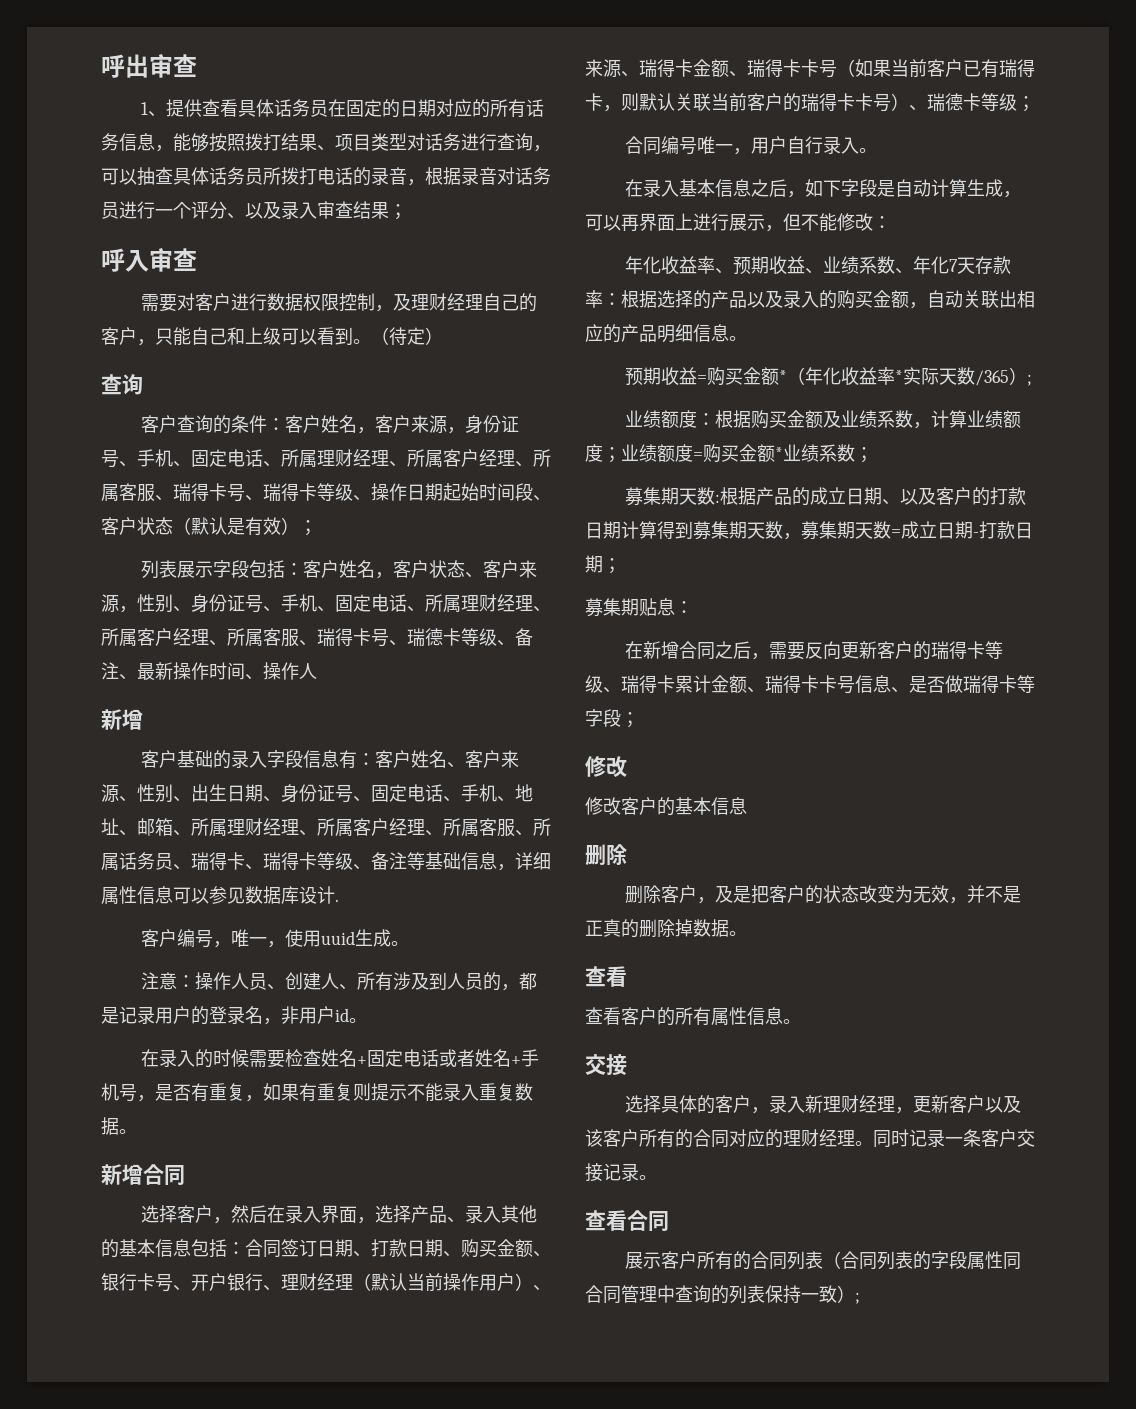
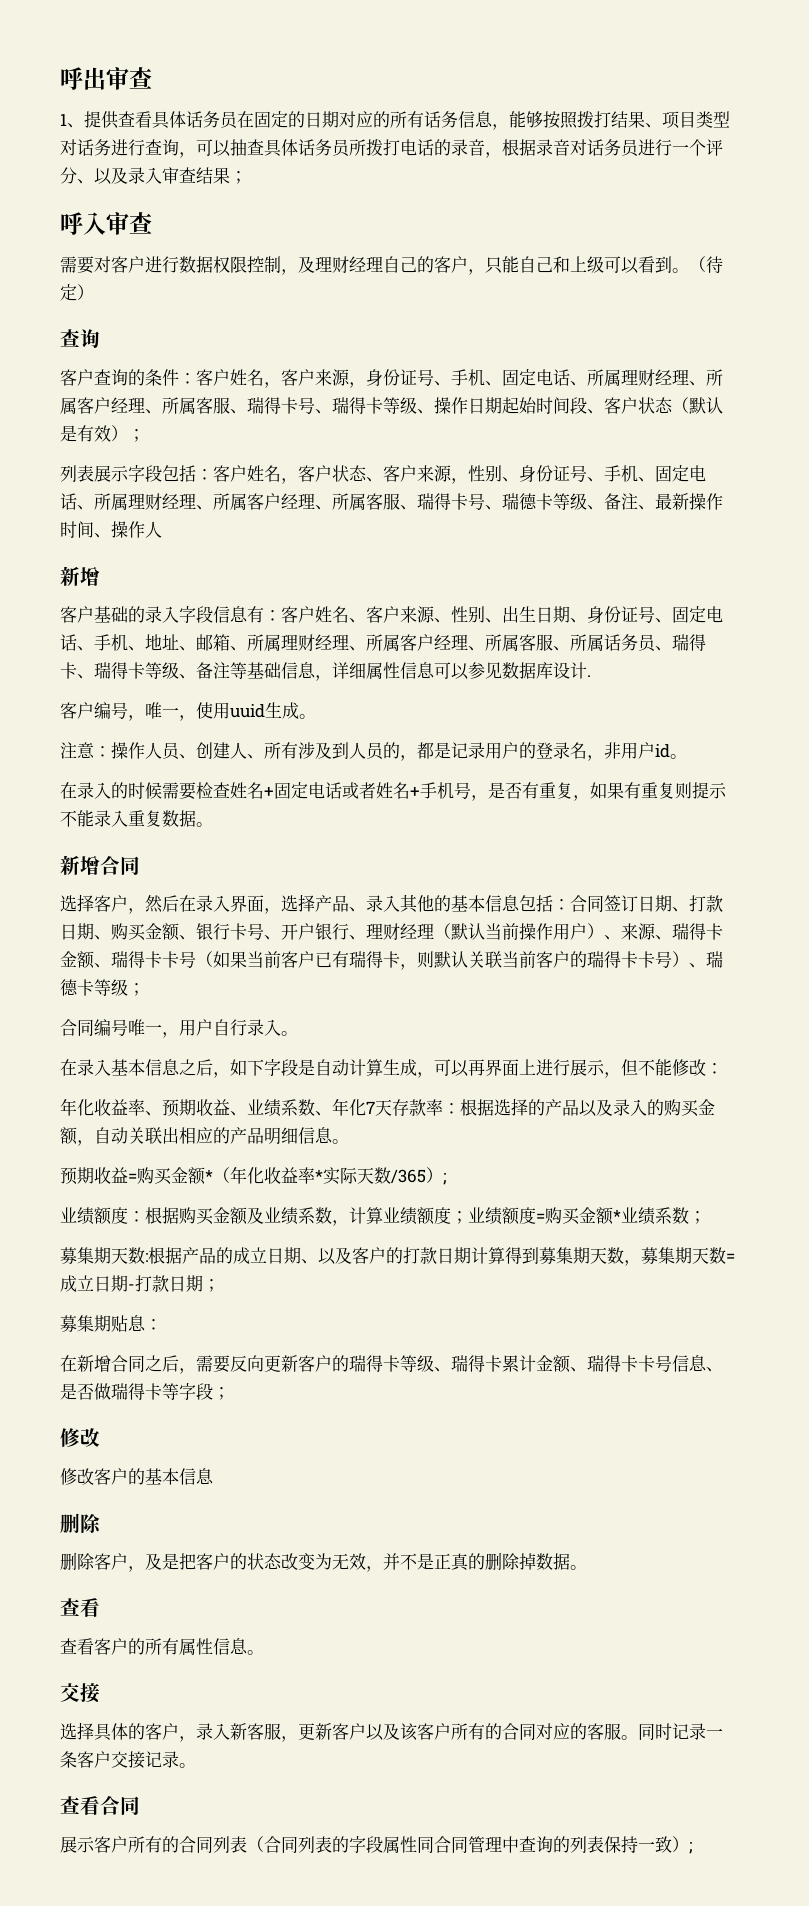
- 选择具体的客户，录入新理财经理，更新客户以及该客户所有的合同对应的理财经理。
+ 选择具体的客户，录入新客服，更新客户以及该客户所有的合同对应的客服。

